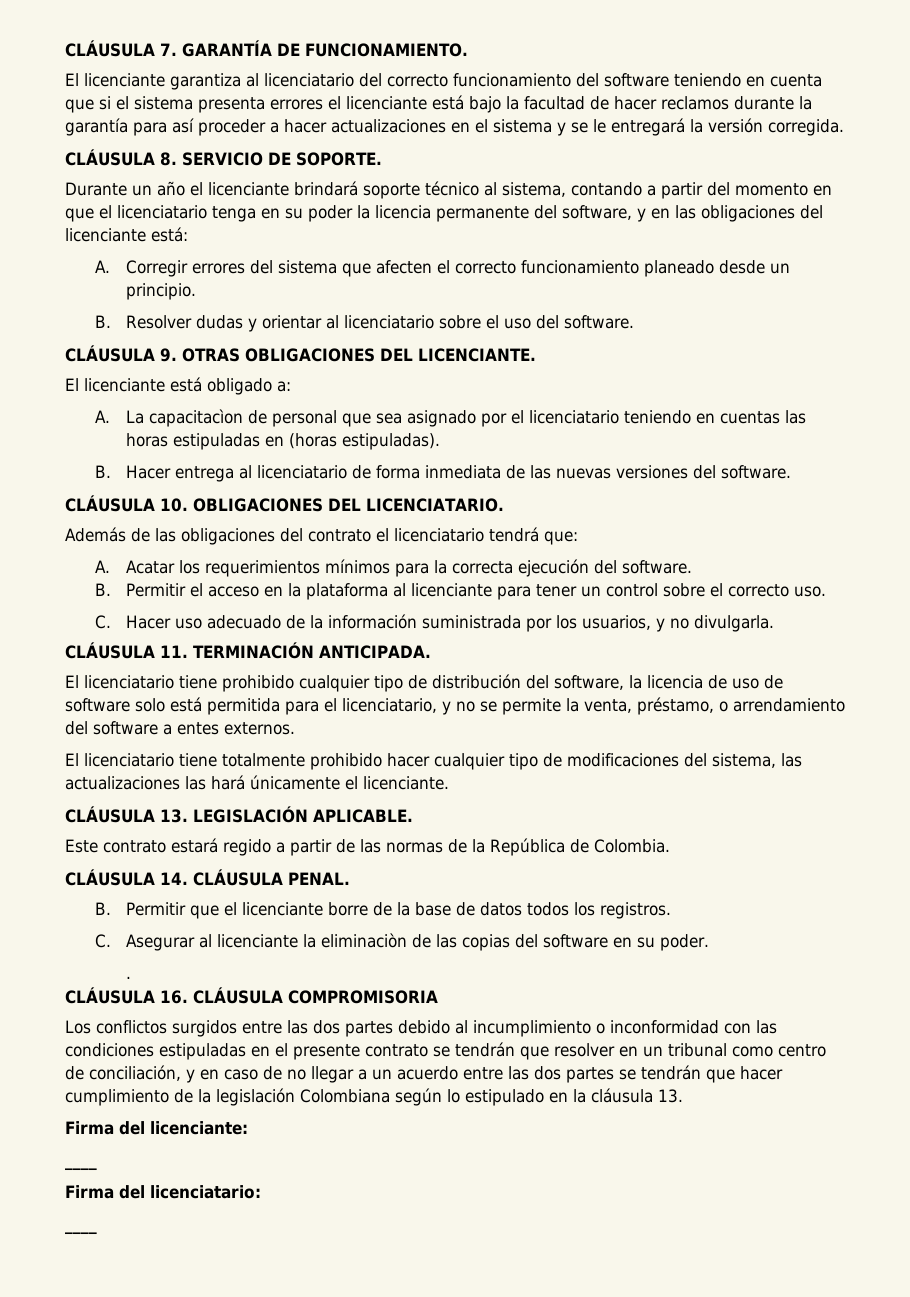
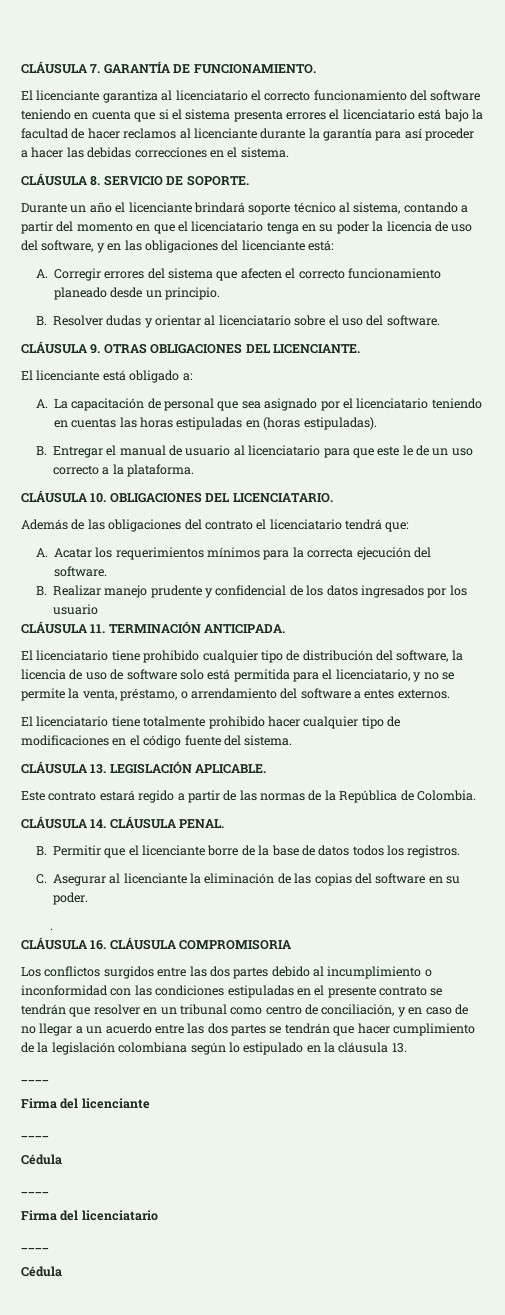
- El licenciante garantiza al licenciatario del correcto funcionamiento del software teniendo en cuenta que si el sistema presenta errores el licenciante está bajo la facultad de hacer reclamos durante la garantía para así proceder a hacer actualizaciones en el sistema y se le entregará la versión corregida.
+ El licenciante garantiza al licenciatario el correcto funcionamiento del software teniendo en cuenta que si el sistema presenta errores el licenciatario está bajo la facultad de hacer reclamos al licenciante durante la garantía para así proceder a hacer las debidas correcciones en el sistema.
- Durante un año el licenciante brindará soporte técnico al sistema, contando a partir del momento en que el licenciatario tenga en su poder la licencia permanente del software, y en las obligaciones del licenciante está:
+ Durante un año el licenciante brindará soporte técnico al sistema, contando a partir del momento en que el licenciatario tenga en su poder la licencia de uso del software, y en las obligaciones del licenciante está:
- A. La capacitacìon de personal que sea asignado por el licenciatario teniendo en cuentas las horas estipuladas en (horas estipuladas).
+ A. La capacitación de personal que sea asignado por el licenciatario teniendo en cuentas las horas estipuladas en (horas estipuladas).
- B. Hacer entrega al licenciatario de forma inmediata de las nuevas versiones del software.
+ B. Entregar el manual de usuario al licenciatario para que este le de un uso correcto a la plataforma.
- B. Permitir el acceso en la plataforma al licenciante para tener un control sobre el correcto uso.
- C. Hacer uso adecuado de la información suministrada por los usuarios, y no divulgarla.
+ B. Realizar manejo prudente y confidencial de los datos ingresados por los usuario
- El licenciatario tiene totalmente prohibido hacer cualquier tipo de modificaciones del sistema, las actualizaciones las hará únicamente el licenciante.
+ El licenciatario tiene totalmente prohibido hacer cualquier tipo de modificaciones en el código fuente del sistema.
- C. Asegurar al licenciante la eliminaciòn de las copias del software en su poder.
+ C. Asegurar al licenciante la eliminación de las copias del software en su poder.
- Los conflictos surgidos entre las dos partes debido al incumplimiento o inconformidad con las condiciones estipuladas en el presente contrato se tendrán que resolver en un tribunal como centro de conciliación, y en caso de no llegar a un acuerdo entre las dos partes se tendrán que hacer cumplimiento de la legislación Colombiana según lo estipulado en la cláusula 13.
- Firma del licenciante:
+ Los conflictos surgidos entre las dos partes debido al incumplimiento o inconformidad con las condiciones estipuladas en el presente contrato se tendrán que resolver en un tribunal como centro de conciliación, y en caso de no llegar a un acuerdo entre las dos partes se tendrán que hacer cumplimiento de la legislación colombiana según lo estipulado en la cláusula 13.
  ____
- Firma del licenciatario:
+ Firma del licenciante
  ____
+ Cédula
+ ____
+ Firma del licenciatario
+ ____
+ Cédula

